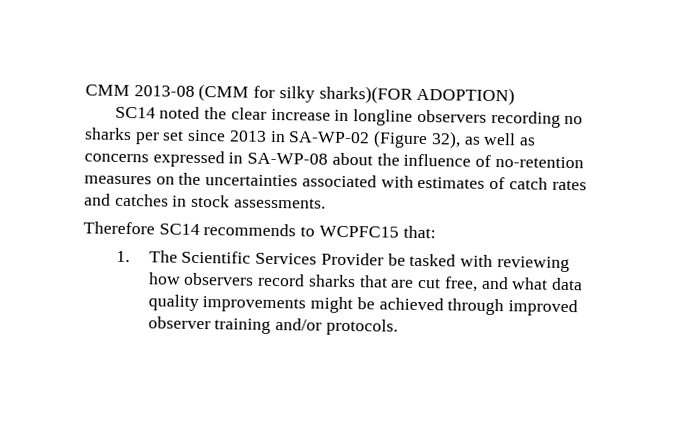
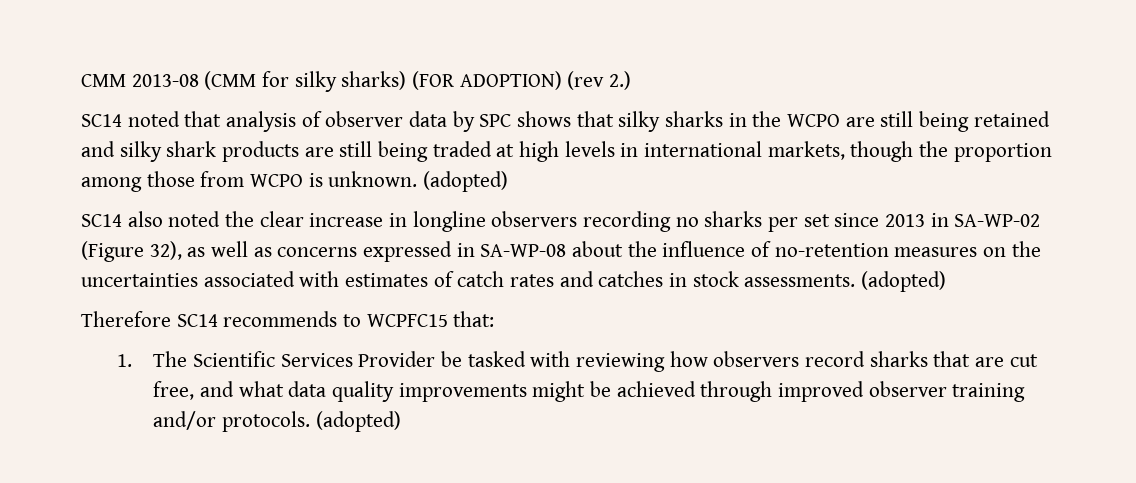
- CMM 2013-08 (CMM for silky sharks)(FOR ADOPTION)
+ CMM 2013-08 (CMM for silky sharks) (FOR ADOPTION) (rev 2.)
- SC14 noted the clear increase in longline observers recording no sharks per set since 2013 in SA-WP-02 (Figure 32), as well as concerns expressed in SA-WP-08 about the influence of no-retention measures on the uncertainties associated with estimates of catch rates and catches in stock assessments.
+ SC14 noted that analysis of observer data by SPC shows that silky sharks in the WCPO are still being retained and silky shark products are still being traded at high levels in international markets, though the proportion among those from WCPO is unknown. (adopted)
+ SC14 also noted the clear increase in longline observers recording no sharks per set since 2013 in SA-WP-02 (Figure 32), as well as concerns expressed in SA-WP-08 about the influence of no-retention measures on the uncertainties associated with estimates of catch rates and catches in stock assessments. (adopted)
- 1. The Scientific Services Provider be tasked with reviewing how observers record sharks that are cut free, and what data quality improvements might be achieved through improved observer training and/or protocols.
+ 1. The Scientific Services Provider be tasked with reviewing how observers record sharks that are cut free, and what data quality improvements might be achieved through improved observer training and/or protocols. (adopted)

